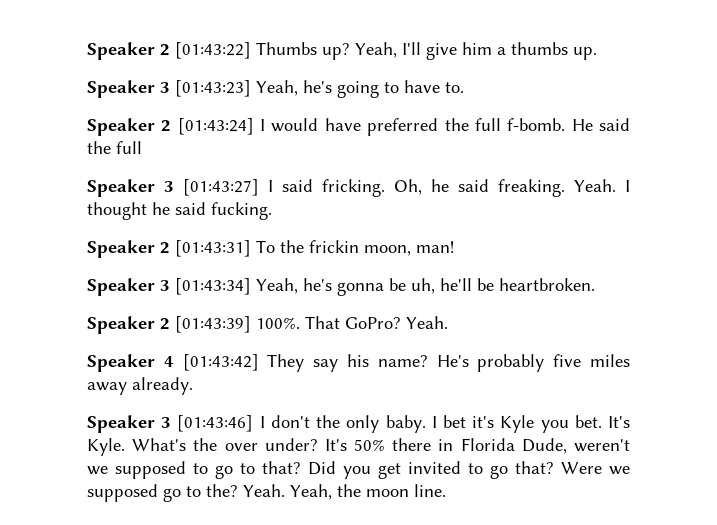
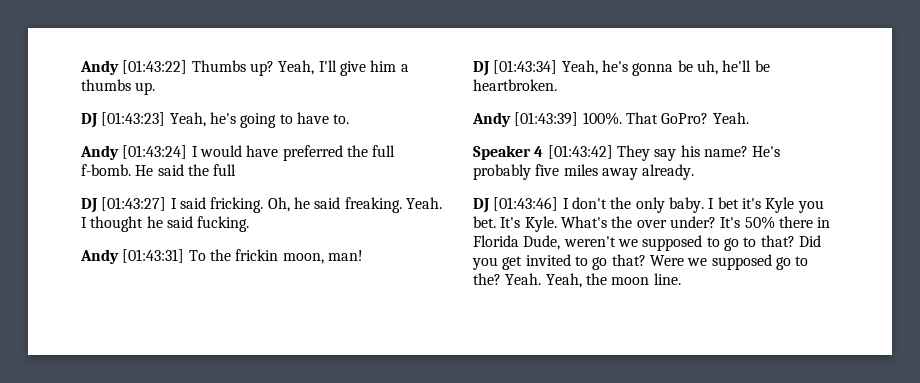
- Speaker 2 [01:43:22] Thumbs up?
+ Andy [01:43:22] Thumbs up?
- Speaker 3 [01:43:23] Yeah, he's going to have to.
+ DJ [01:43:23] Yeah, he's going to have to.
- Speaker 2 [01:43:24] I would have preferred the full f-bomb.
+ Andy [01:43:24] I would have preferred the full f-bomb.
- Speaker 3 [01:43:27] I said fricking.
+ DJ [01:43:27] I said fricking.
- Speaker 2 [01:43:31] To the frickin moon, man!
+ Andy [01:43:31] To the frickin moon, man!
- Speaker 3 [01:43:34] Yeah, he's gonna be uh, he'll be heartbroken.
+ DJ [01:43:34] Yeah, he's gonna be uh, he'll be heartbroken.
- Speaker 2 [01:43:39] 100%.
+ Andy [01:43:39] 100%.
- Speaker 3 [01:43:46] I don't the only baby.
+ DJ [01:43:46] I don't the only baby.

